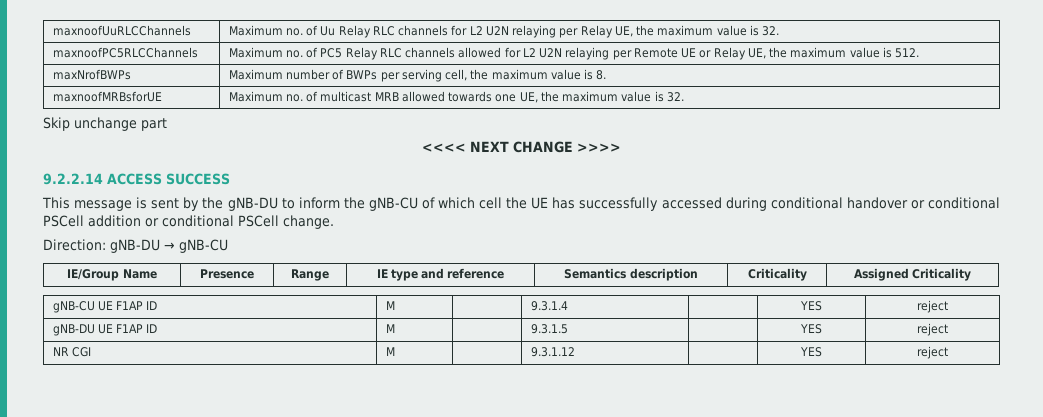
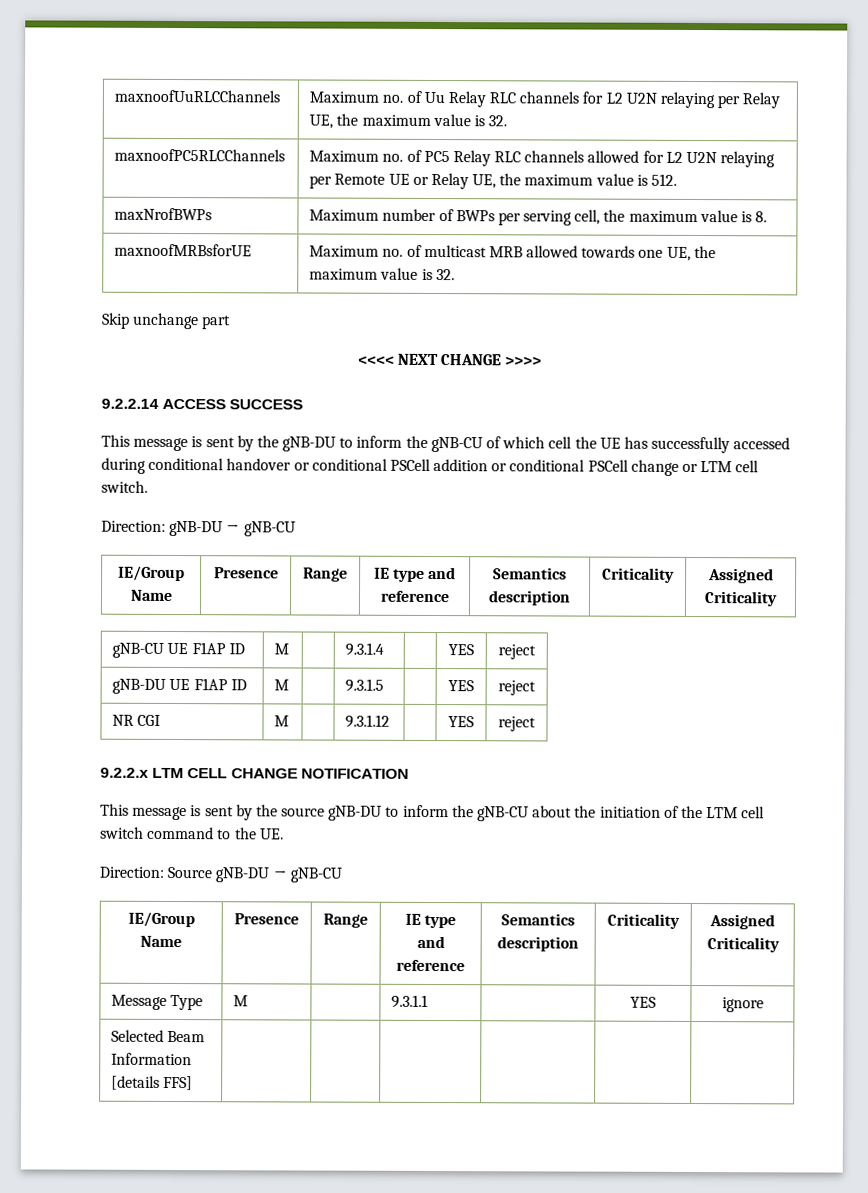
- This message is sent by the gNB-DU to inform the gNB-CU of which cell the UE has successfully accessed during conditional handover or conditional PSCell addition or conditional PSCell change.
+ This message is sent by the gNB-DU to inform the gNB-CU of which cell the UE has successfully accessed during conditional handover or conditional PSCell addition or conditional PSCell change or LTM cell switch.
+ 9.2.2.x LTM CELL CHANGE NOTIFICATION
+ This message is sent by the source gNB-DU to inform the gNB-CU about the initiation of the LTM cell switch command to the UE.
+ Direction: Source gNB-DU → gNB-CU
+ IE/Group Name | Presence | Range | IE type and reference | Semantics description | Criticality | Assigned Criticality
+ Message Type | M | | 9.3.1.1 | | YES | ignore
+ Selected Beam Information [details FFS] | | | | | |

